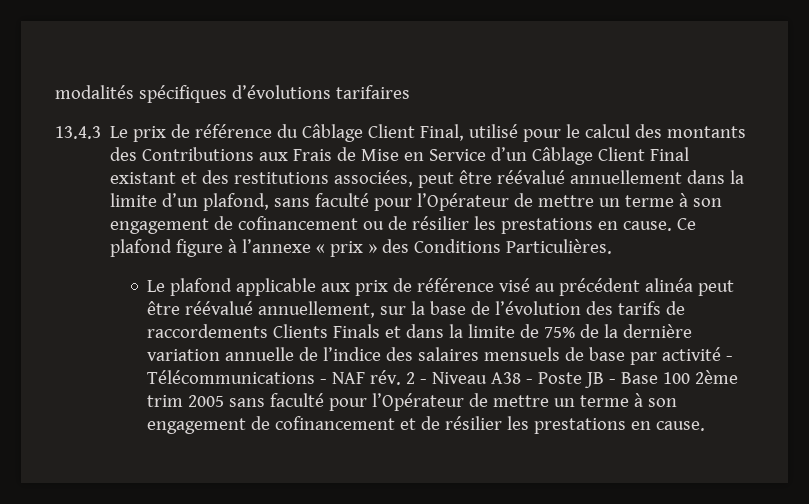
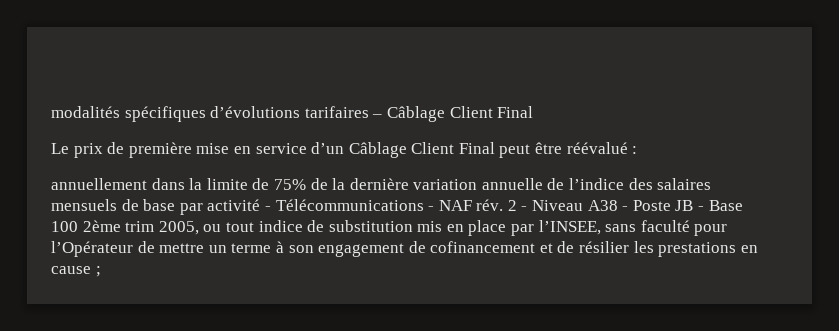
- modalités spécifiques d’évolutions tarifaires
- 13.4.3 Le prix de référence du Câblage Client Final, utilisé pour le calcul des montants des Contributions aux Frais de Mise en Service d’un Câblage Client Final existant et des restitutions associées, peut être réévalué annuellement dans la limite d’un plafond, sans faculté pour l’Opérateur de mettre un terme à son engagement de cofinancement ou de résilier les prestations en cause. Ce plafond figure à l’annexe « prix » des Conditions Particulières.
- Le plafond applicable aux prix de référence visé au précédent alinéa peut être réévalué annuellement, sur la base de l’évolution des tarifs de raccordements Clients Finals et dans la limite de 75% de la dernière variation annuelle de l’indice des salaires mensuels de base par activité - Télécommunications - NAF rév.
+ modalités spécifiques d’évolutions tarifaires – Câblage Client Final
+ Le prix de première mise en service d’un Câblage Client Final peut être réévalué :
+ annuellement dans la limite de 75% de la dernière variation annuelle de l’indice des salaires mensuels de base par activité - Télécommunications - NAF rév.
- 2 - Niveau A38 - Poste JB - Base 100 2ème trim 2005 sans faculté pour l’Opérateur de mettre un terme à son engagement de cofinancement et de résilier les prestations en cause.
+ 2 - Niveau A38 - Poste JB - Base 100 2ème trim 2005, ou tout indice de substitution mis en place par l’INSEE, sans faculté pour l’Opérateur de mettre un terme à son engagement de cofinancement et de résilier les prestations en cause ;

